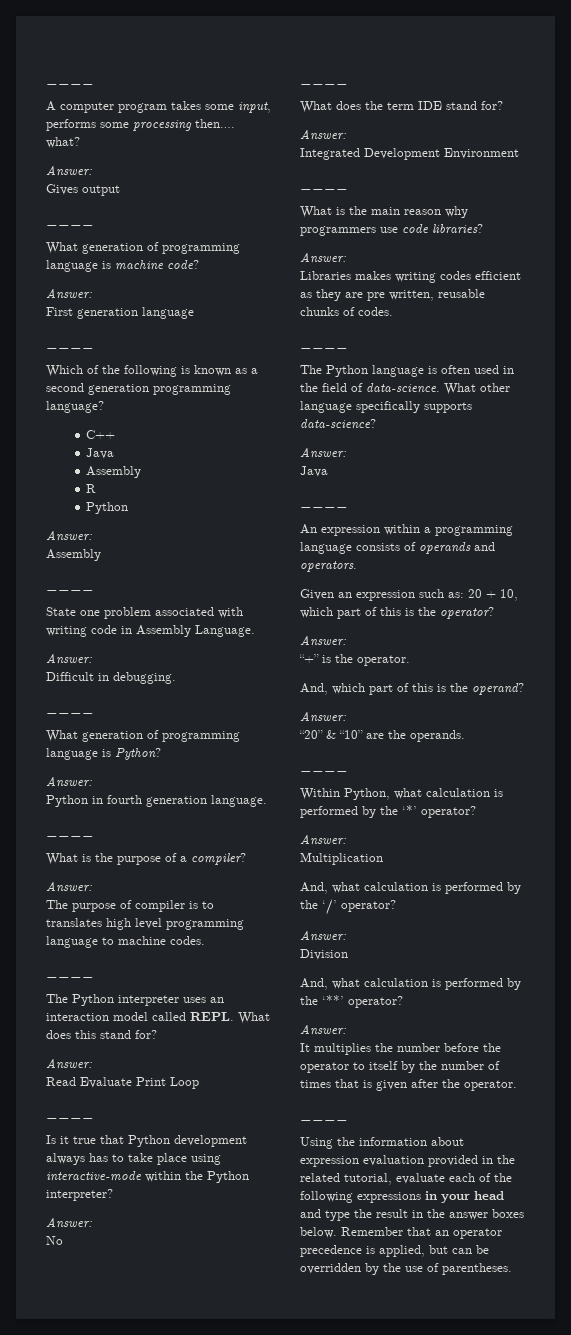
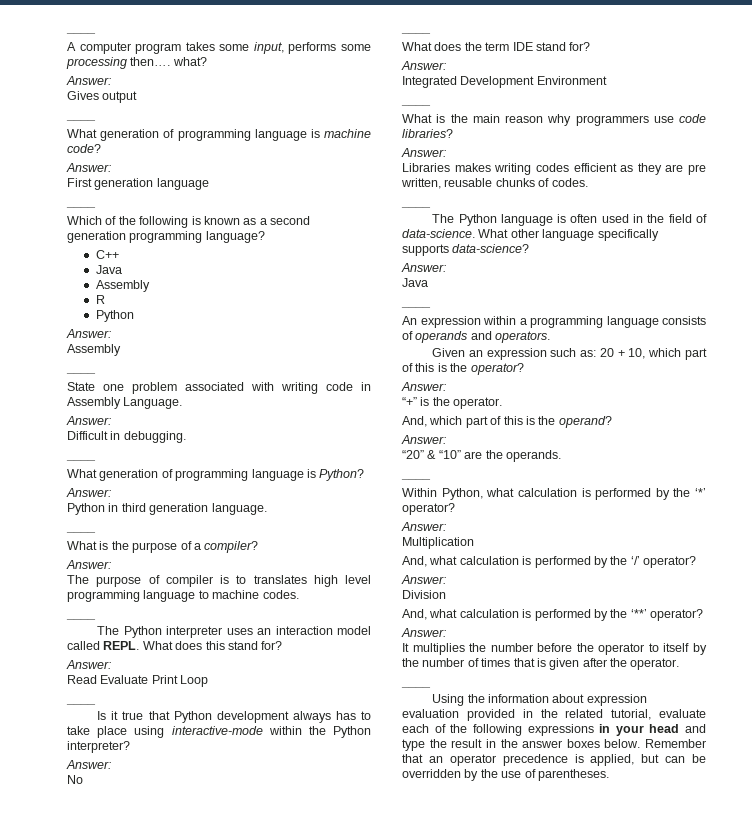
- Python in fourth generation language.
+ Python in third generation language.

